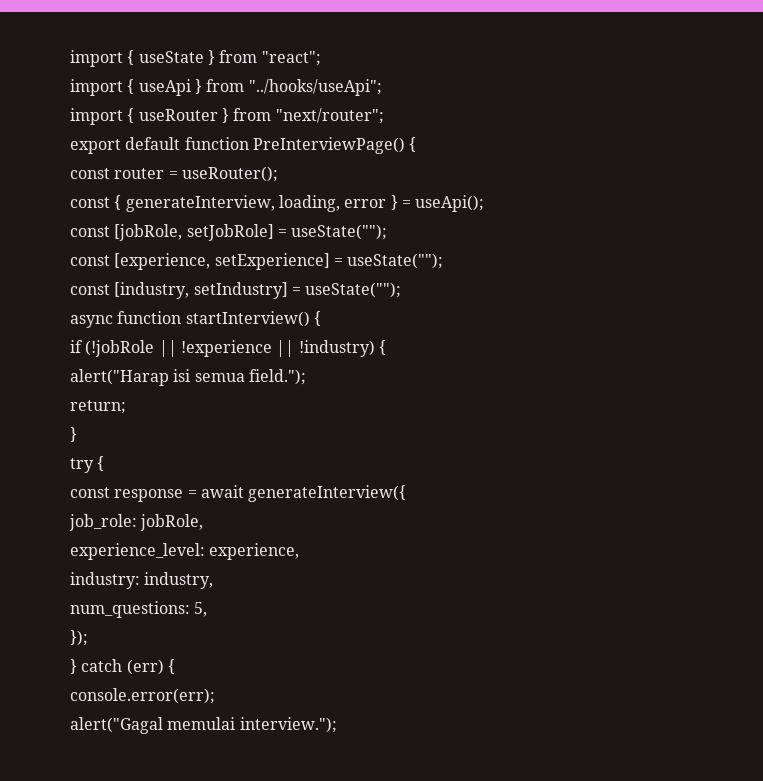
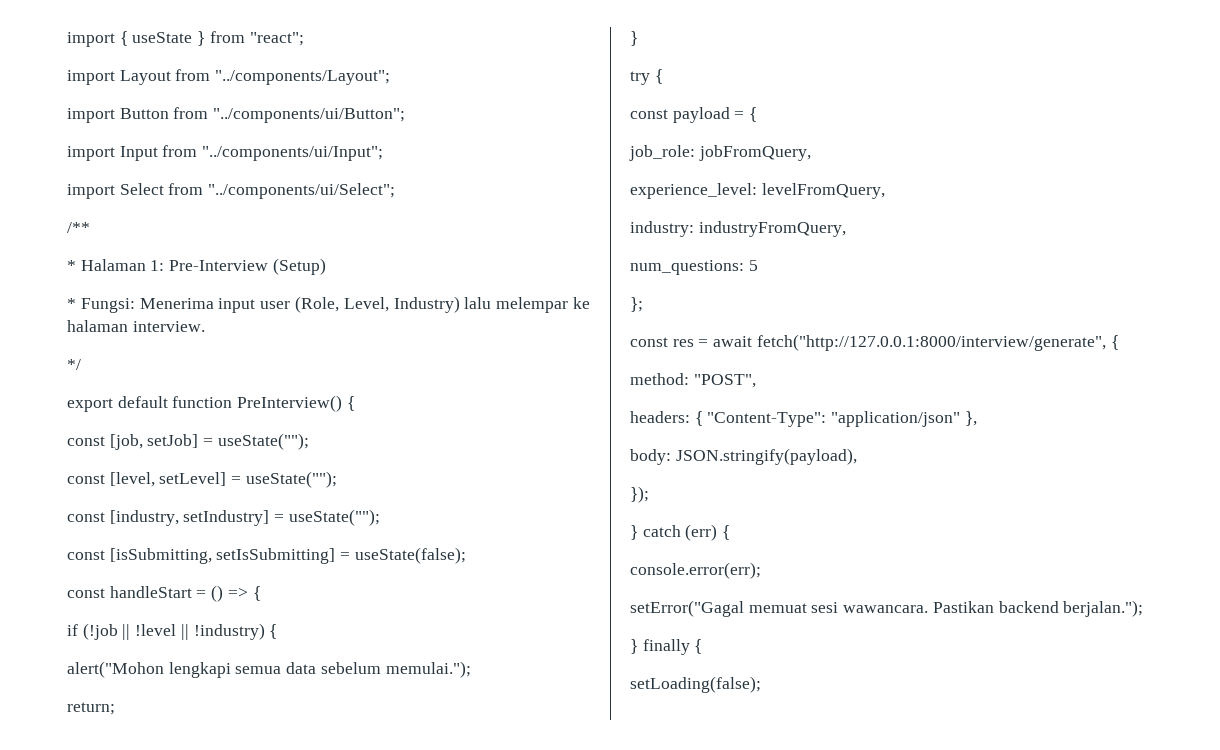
- import { useApi } from "../hooks/useApi";
- import { useRouter } from "next/router";
+ import Layout from "../components/Layout";
+ import Button from "../components/ui/Button";
+ import Input from "../components/ui/Input";
+ import Select from "../components/ui/Select";
+ /**
+ * Halaman 1: Pre-Interview (Setup)
+ * Fungsi: Menerima input user (Role, Level, Industry) lalu melempar ke halaman interview.
+ */
- export default function PreInterviewPage() {
- const router = useRouter();
- const { generateInterview, loading, error } = useApi();
- const [jobRole, setJobRole] = useState("");
- const [experience, setExperience] = useState("");
+ export default function PreInterview() {
+ const [job, setJob] = useState("");
+ const [level, setLevel] = useState("");
- async function startInterview() {
+ const [isSubmitting, setIsSubmitting] = useState(false);
+ const handleStart = () => {
- if (!jobRole || !experience || !industry) {
+ if (!job || !level || !industry) {
- alert("Harap isi semua field.");
+ alert("Mohon lengkapi semua data sebelum memulai.");
- const response = await generateInterview({
- job_role: jobRole,
- experience_level: experience,
- industry: industry,
- num_questions: 5,
+ const payload = {
+ job_role: jobFromQuery,
+ experience_level: levelFromQuery,
+ industry: industryFromQuery,
+ num_questions: 5
+ };
+ const res = await fetch("http://127.0.0.1:8000/interview/generate", {
+ method: "POST",
+ headers: { "Content-Type": "application/json" },
+ body: JSON.stringify(payload),
- alert("Gagal memulai interview.");
+ setError("Gagal memuat sesi wawancara. Pastikan backend berjalan.");
+ } finally {
+ setLoading(false);

